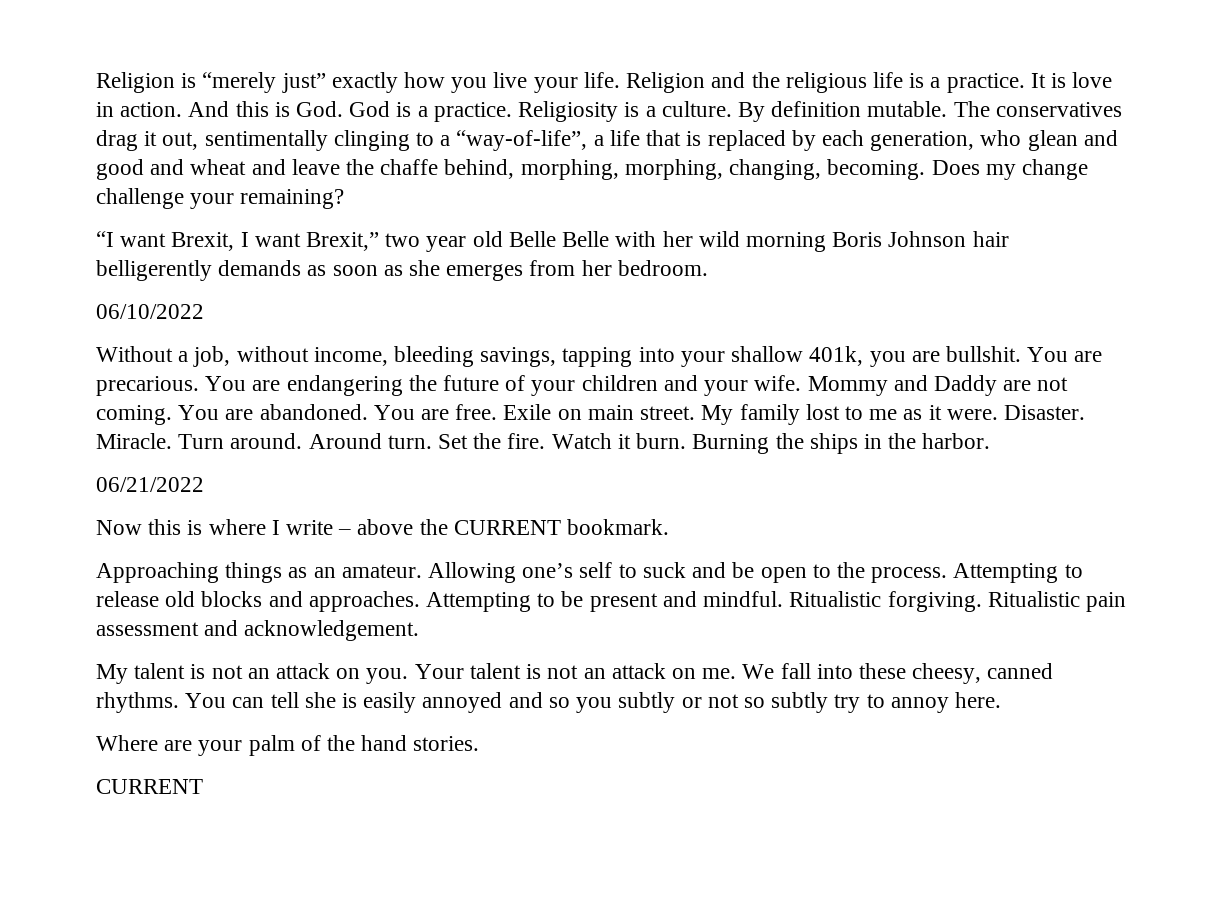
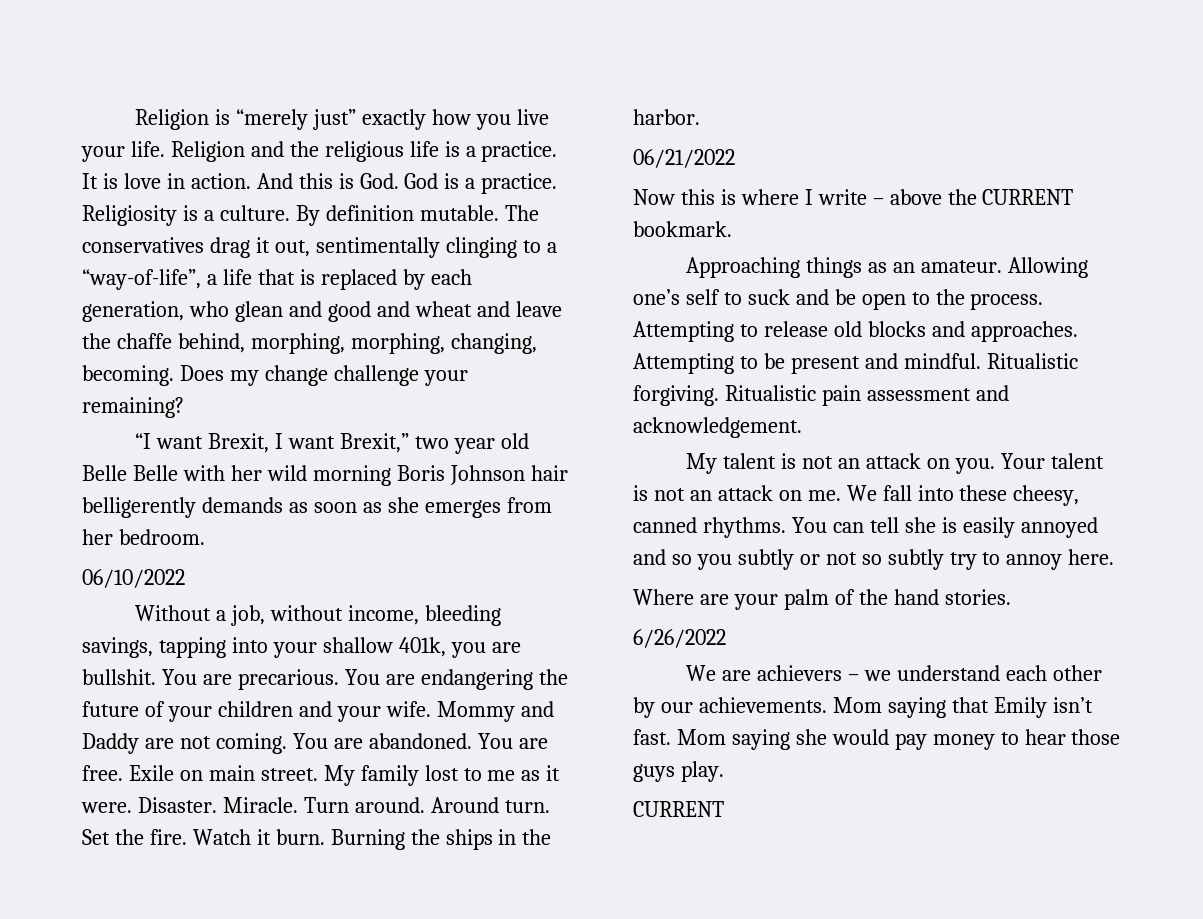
+ 6/26/2022
+ We are achievers – we understand each other by our achievements. Mom saying that Emily isn’t fast. Mom saying she would pay money to hear those guys play.

